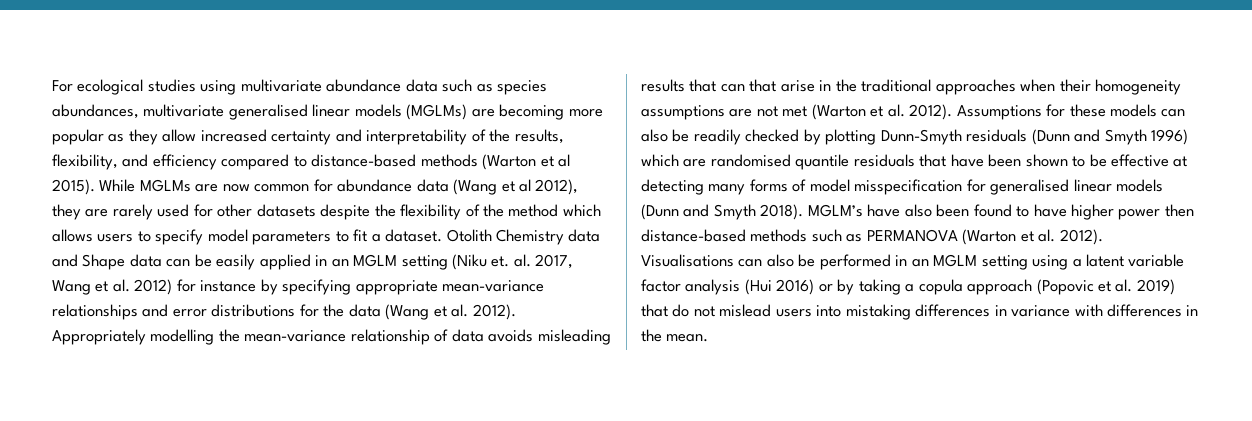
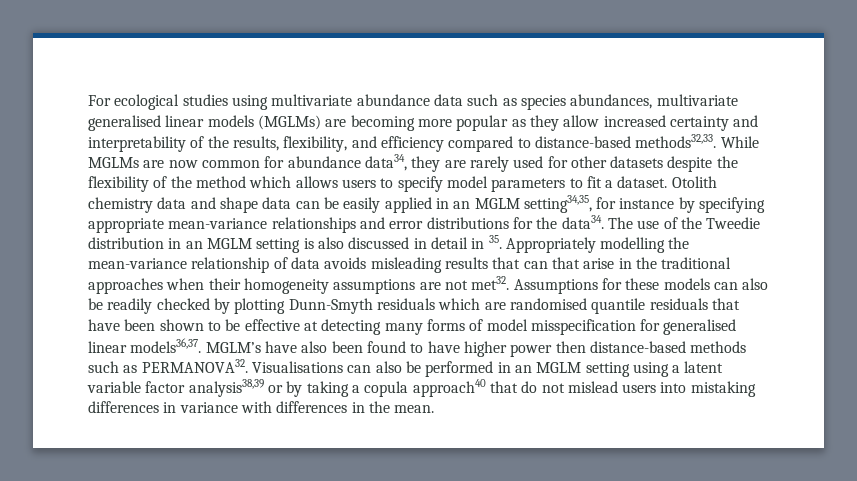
- For ecological studies using multivariate abundance data such as species abundances, multivariate generalised linear models (MGLMs) are becoming more popular as they allow increased certainty and interpretability of the results, flexibility, and efficiency compared to distance-based methods (Warton et al 2015).
+ For ecological studies using multivariate abundance data such as species abundances, multivariate generalised linear models (MGLMs) are becoming more popular as they allow increased certainty and interpretability of the results, flexibility, and efficiency compared to distance-based methods32,33.
- While MGLMs are now common for abundance data (Wang et al 2012), they are rarely used for other datasets despite the flexibility of the method which allows users to specify model parameters to fit a dataset.
+ While MGLMs are now common for abundance data34, they are rarely used for other datasets despite the flexibility of the method which allows users to specify model parameters to fit a dataset.
- Otolith Chemistry data and Shape data can be easily applied in an MGLM setting (Niku et. al. 2017, Wang et al. 2012) for instance by specifying appropriate mean-variance relationships and error distributions for the data (Wang et al. 2012). Appropriately modelling the mean-variance relationship of data avoids misleading results that can that arise in the traditional approaches when their homogeneity assumptions are not met (Warton et al. 2012).
+ Otolith chemistry data and shape data can be easily applied in an MGLM setting34,35, for instance by specifying appropriate mean-variance relationships and error distributions for the data34. The use of the Tweedie distribution in an MGLM setting is also discussed in detail in 35. Appropriately modelling the mean-variance relationship of data avoids misleading results that can that arise in the traditional approaches when their homogeneity assumptions are not met32.
- Assumptions for these models can also be readily checked by plotting Dunn-Smyth residuals (Dunn and Smyth 1996) which are randomised quantile residuals that have been shown to be effective at detecting many forms of model misspecification for generalised linear models (Dunn and Smyth 2018).
+ Assumptions for these models can also be readily checked by plotting Dunn-Smyth residuals which are randomised quantile residuals that have been shown to be effective at detecting many forms of model misspecification for generalised linear models36,37.
- MGLM’s have also been found to have higher power then distance-based methods such as PERMANOVA (Warton et al. 2012).
+ MGLM’s have also been found to have higher power then distance-based methods such as PERMANOVA32.
- Visualisations can also be performed in an MGLM setting using a latent variable factor analysis (Hui 2016) or by taking a copula approach (Popovic et al. 2019) that do not mislead users into mistaking differences in variance with differences in the mean.
+ Visualisations can also be performed in an MGLM setting using a latent variable factor analysis38,39 or by taking a copula approach40 that do not mislead users into mistaking differences in variance with differences in the mean.

